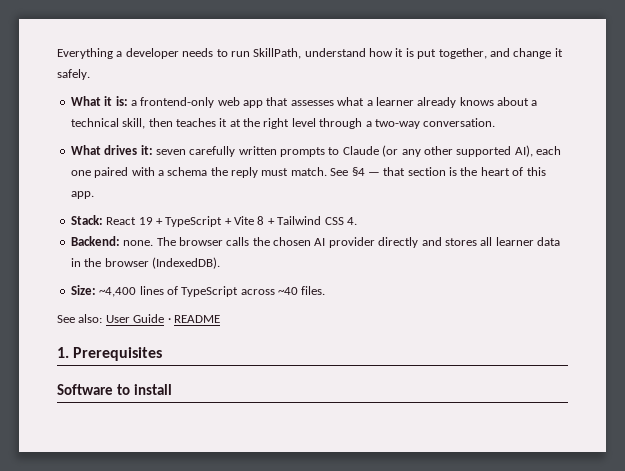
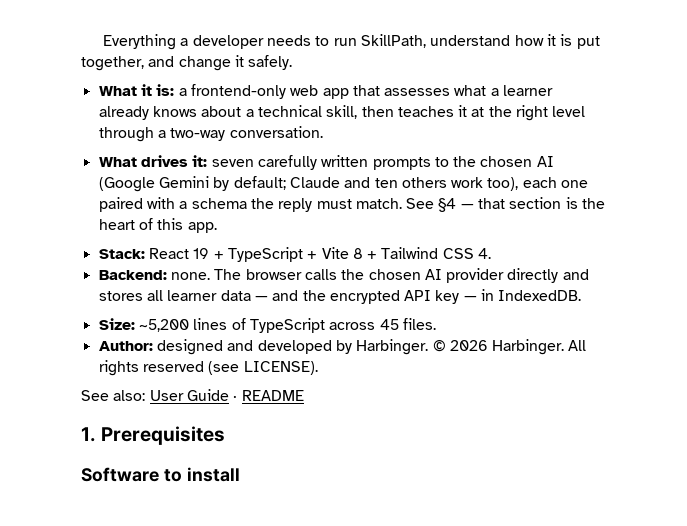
- What drives it: seven carefully written prompts to Claude (or any other supported AI), each one paired with a schema the reply must match.
+ What drives it: seven carefully written prompts to the chosen AI (Google Gemini by default; Claude and ten others work too), each one paired with a schema the reply must match.
- The browser calls the chosen AI provider directly and stores all learner data in the browser (IndexedDB).
+ The browser calls the chosen AI provider directly and stores all learner data — and the encrypted API key — in IndexedDB.
- Size: ~4,400 lines of TypeScript across ~40 files.
+ Size: ~5,200 lines of TypeScript across 45 files.
+ Author: designed and developed by Harbinger. © 2026 Harbinger. All rights reserved (see LICENSE).

